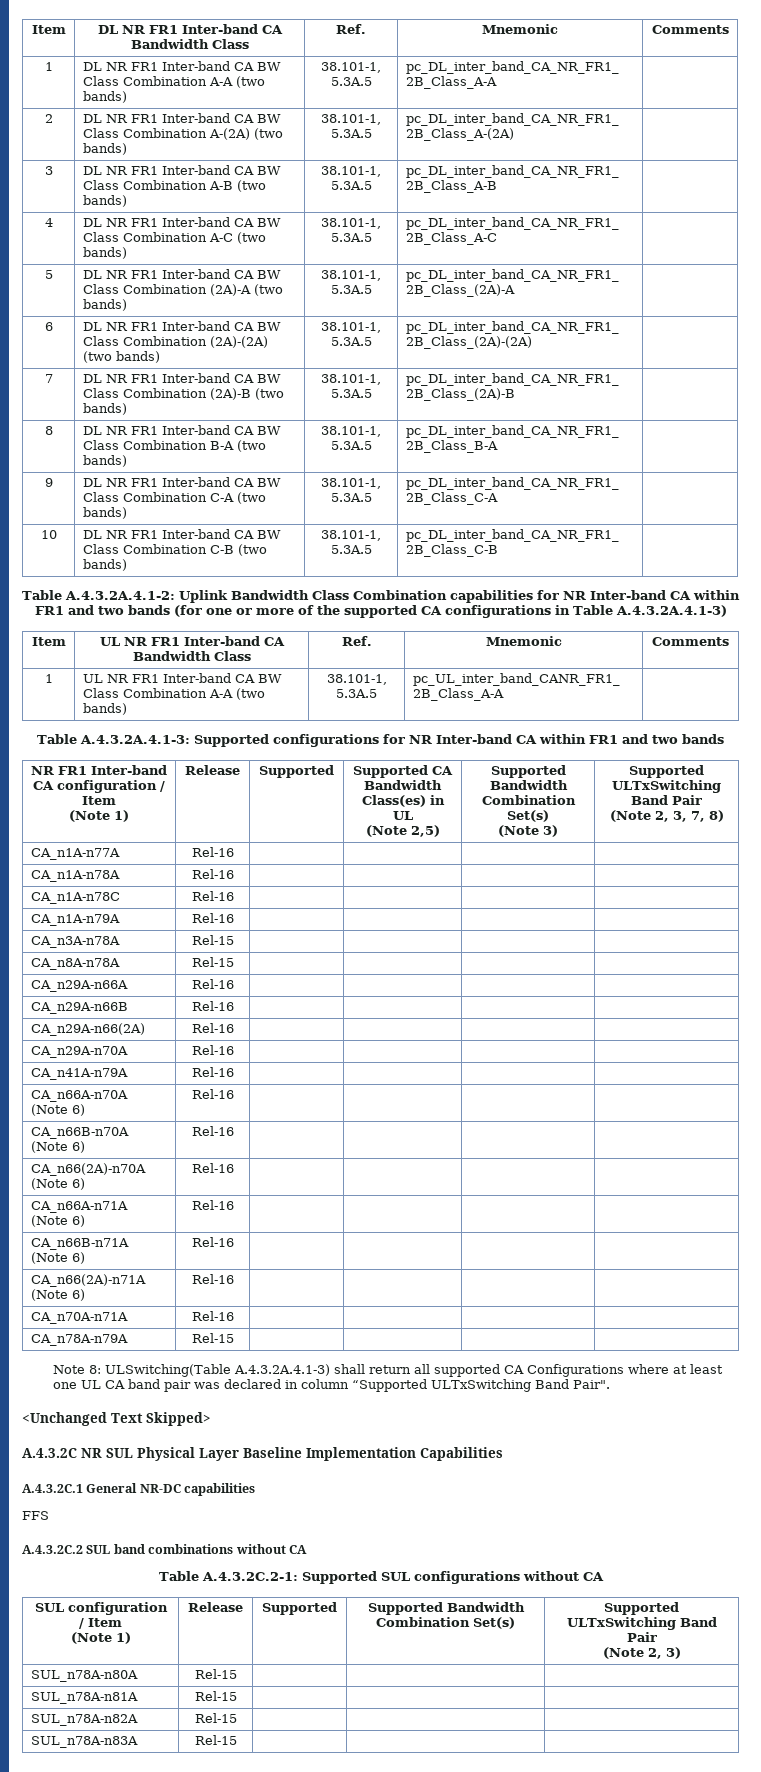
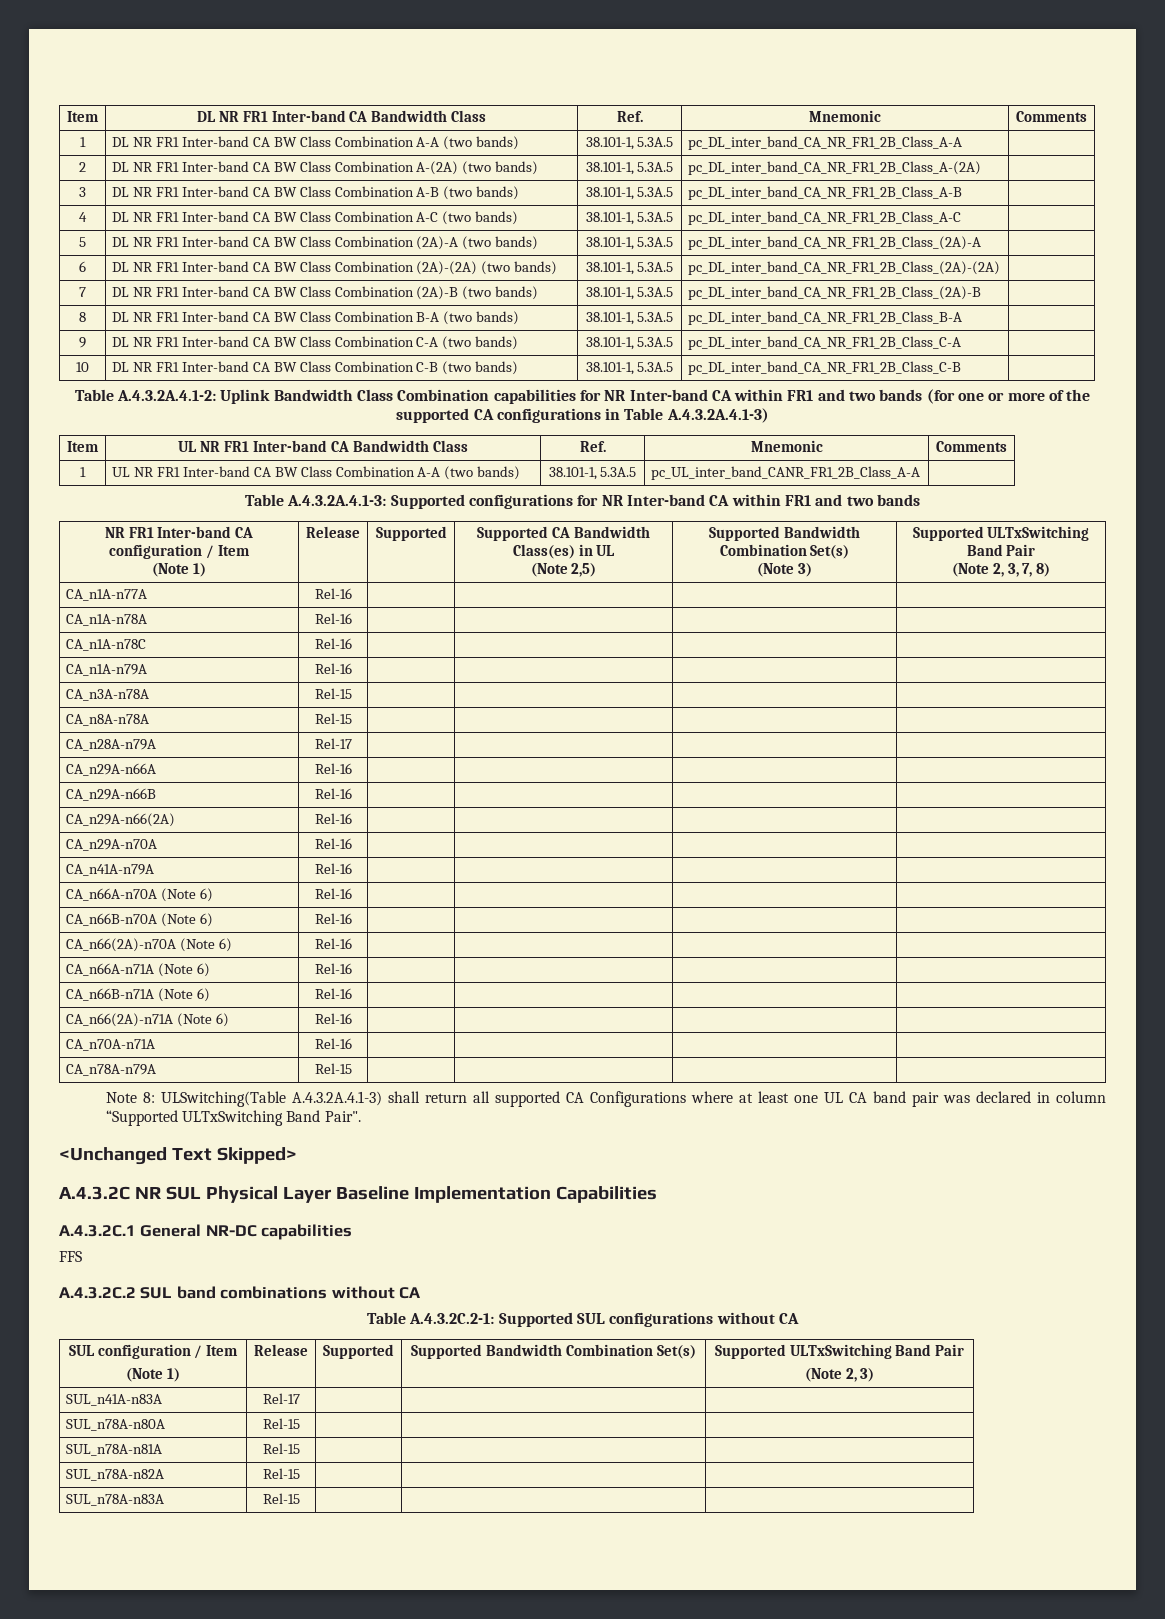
+ CA_n28A-n79A | Rel-17 | | | |
+ SUL_n41A-n83A | Rel-17 | | |

